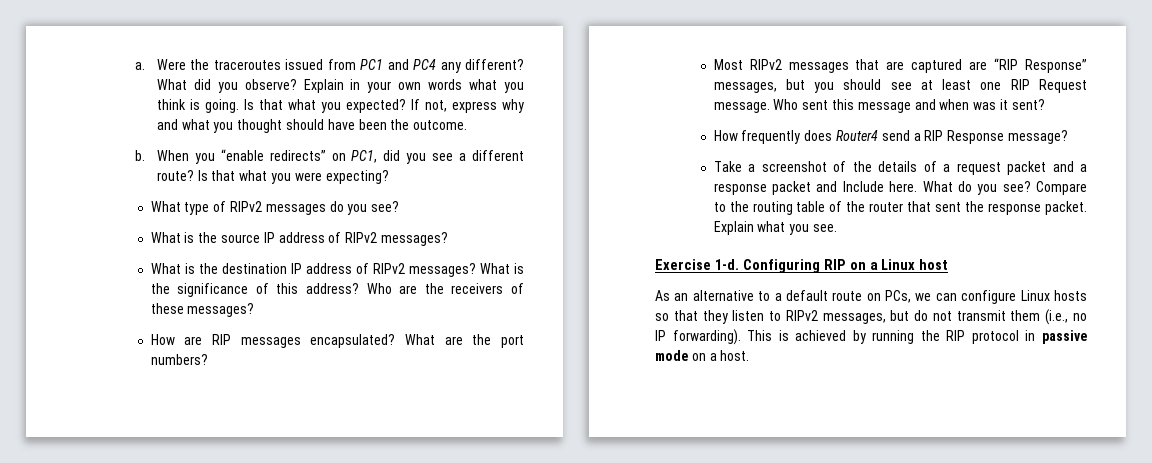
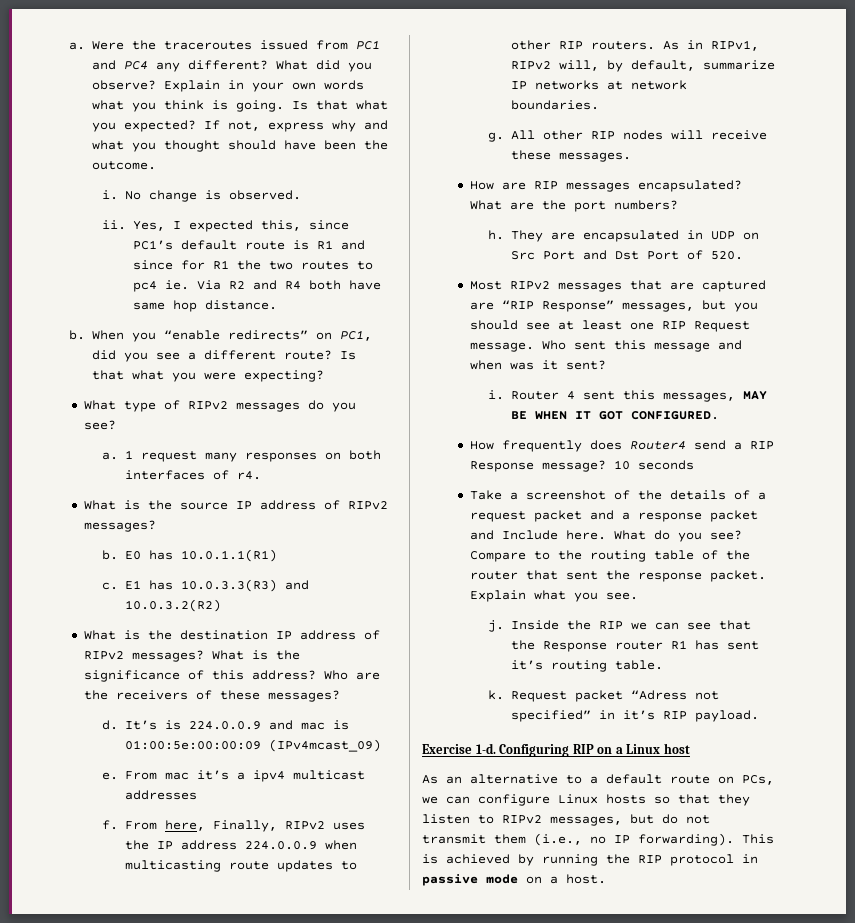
+ i. No change is observed.
+ ii. Yes, I expected this, since PC1’s default route is R1 and since for R1 the two routes to pc4 ie. Via R2 and R4 both have same hop distance.
+ a. 1 request many responses on both interfaces of r4.
+ b. E0 has 10.0.1.1(R1)
+ c. E1 has 10.0.3.3(R3) and 10.0.3.2(R2)
+ d. It’s is 224.0.0.9 and mac is 01:00:5e:00:00:09 (IPv4mcast_09)
+ e. From mac it’s a ipv4 multicast addresses
+ f. From here, Finally, RIPv2 uses the IP address 224.0.0.9 when multicasting route updates to other RIP routers. As in RIPv1, RIPv2 will, by default, summarize IP networks at network boundaries.
+ g. All other RIP nodes will receive these messages.
+ h. They are encapsulated in UDP on Src Port and Dst Port of 520.
+ i. Router 4 sent this messages, MAY BE WHEN IT GOT CONFIGURED.
+ 10 seconds
+ j. Inside the RIP we can see that the Response router R1 has sent it’s routing table.
+ k. Request packet “Adress not specified” in it’s RIP payload.

